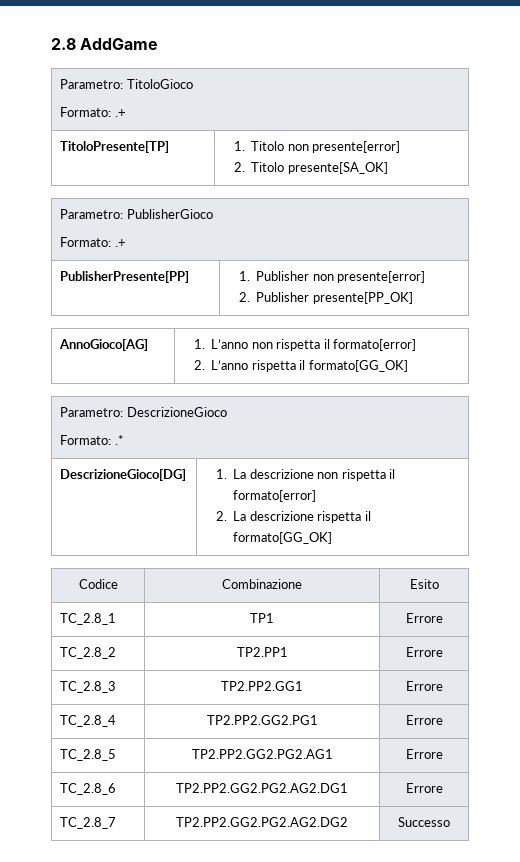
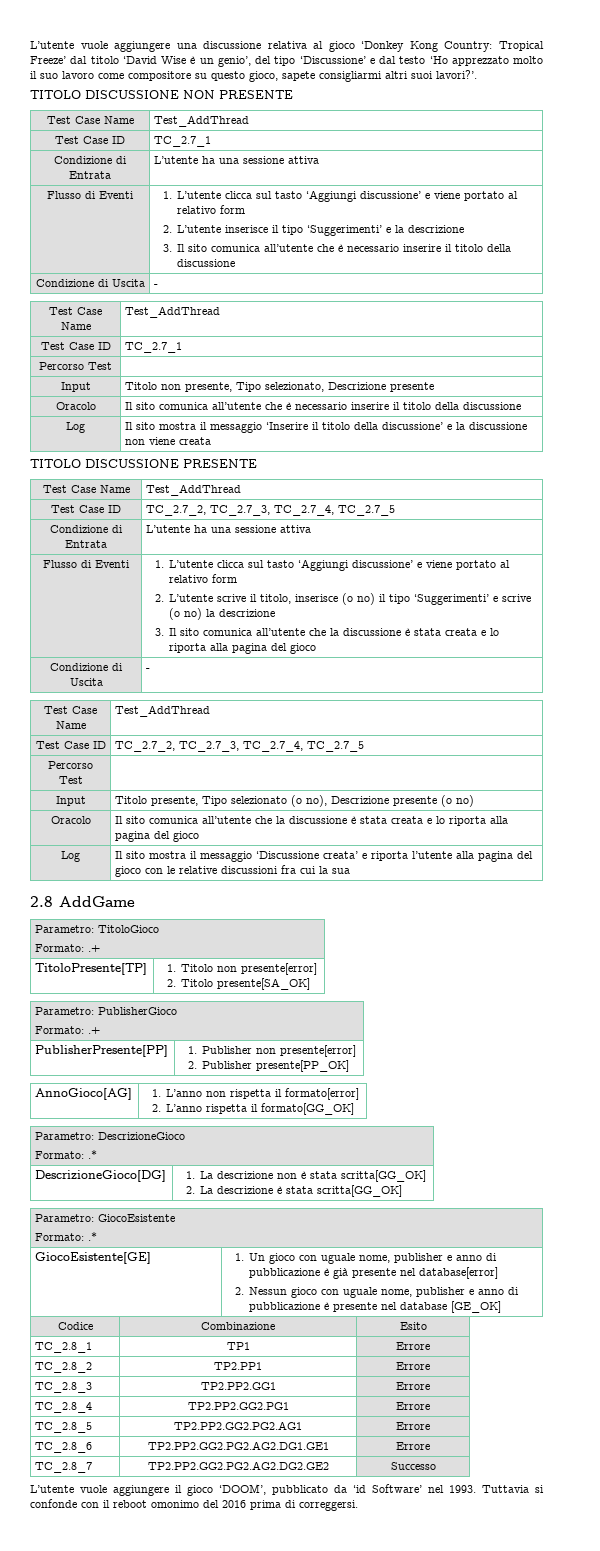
+ L’utente vuole aggiungere una discussione relativa al gioco ‘Donkey Kong Country: Tropical Freeze’ dal titolo ‘David Wise è un genio’, del tipo ‘Discussione’ e dal testo ‘Ho apprezzato molto il suo lavoro come compositore su questo gioco, sapete consigliarmi altri suoi lavori?’.
+ TITOLO DISCUSSIONE NON PRESENTE
+ Test Case Name | Test_AddThread
+ Test Case ID | TC_2.7_1
+ Condizione di Entrata | L’utente ha una sessione attiva
+ Flusso di Eventi | 1. L’utente clicca sul tasto ‘Aggiungi discussione’ e viene portato al relativo form
+ 2. L’utente inserisce il tipo ‘Suggerimenti’ e la descrizione
+ 3. Il sito comunica all’utente che è necessario inserire il titolo della discussione
+ Condizione di Uscita | -
+ Test Case Name | Test_AddThread
+ Test Case ID | TC_2.7_1
+ Percorso Test |
+ Input | Titolo non presente, Tipo selezionato, Descrizione presente
+ Oracolo | Il sito comunica all’utente che è necessario inserire il titolo della discussione
+ Log | Il sito mostra il messaggio ‘Inserire il titolo della discussione’ e la discussione non viene creata
+ TITOLO DISCUSSIONE PRESENTE
+ Test Case Name | Test_AddThread
+ Test Case ID | TC_2.7_2, TC_2.7_3, TC_2.7_4, TC_2.7_5
+ Condizione di Entrata | L’utente ha una sessione attiva
+ Flusso di Eventi | 1. L’utente clicca sul tasto ‘Aggiungi discussione’ e viene portato al relativo form
+ 2. L’utente scrive il titolo, inserisce (o no) il tipo ‘Suggerimenti’ e scrive (o no) la descrizione
+ 3. Il sito comunica all’utente che la discussione è stata creata e lo riporta alla pagina del gioco
+ Condizione di Uscita | -
+ Test Case Name | Test_AddThread
+ Test Case ID | TC_2.7_2, TC_2.7_3, TC_2.7_4, TC_2.7_5
+ Percorso Test |
+ Input | Titolo presente, Tipo selezionato (o no), Descrizione presente (o no)
+ Oracolo | Il sito comunica all’utente che la discussione è stata creata e lo riporta alla pagina del gioco
+ Log | Il sito mostra il messaggio ‘Discussione creata’ e riporta l’utente alla pagina del gioco con le relative discussioni fra cui la sua
- DescrizioneGioco[DG] | 1. La descrizione non rispetta il formato[error]
- 2. La descrizione rispetta il formato[GG_OK]
+ DescrizioneGioco[DG] | 1. La descrizione non è stata scritta[GG_OK]
+ 2. La descrizione è stata scritta[GG_OK]
+ Parametro: GiocoEsistente
+ Formato: .*
+ GiocoEsistente[GE] | 1. Un gioco con uguale nome, publisher e anno di pubblicazione è già presente nel database[error]
+ 2. Nessun gioco con uguale nome, publisher e anno di pubblicazione è presente nel database [GE_OK]
- TC_2.8_6 | TP2.PP2.GG2.PG2.AG2.DG1 | Errore
+ TC_2.8_6 | TP2.PP2.GG2.PG2.AG2.DG1.GE1 | Errore
- TC_2.8_7 | TP2.PP2.GG2.PG2.AG2.DG2 | Successo
+ TC_2.8_7 | TP2.PP2.GG2.PG2.AG2.DG2.GE2 | Successo
+ L’utente vuole aggiungere il gioco ‘DOOM’, pubblicato da ‘id Software’ nel 1993. Tuttavia si confonde con il reboot omonimo del 2016 prima di correggersi.

